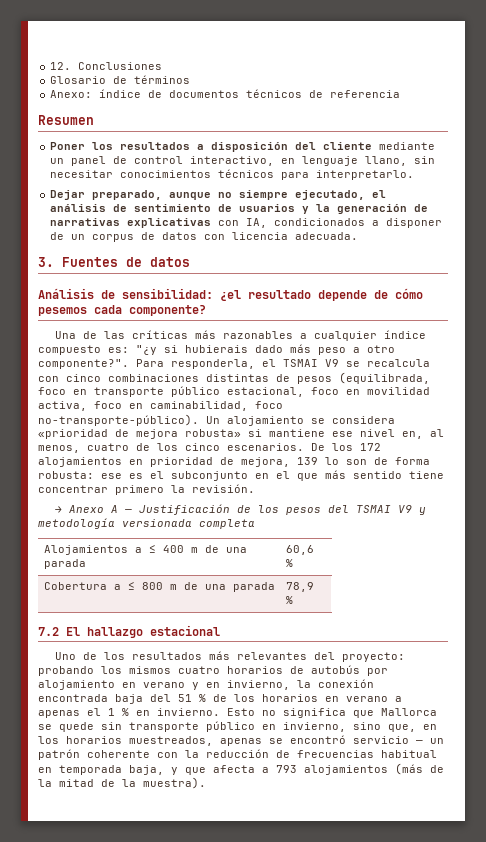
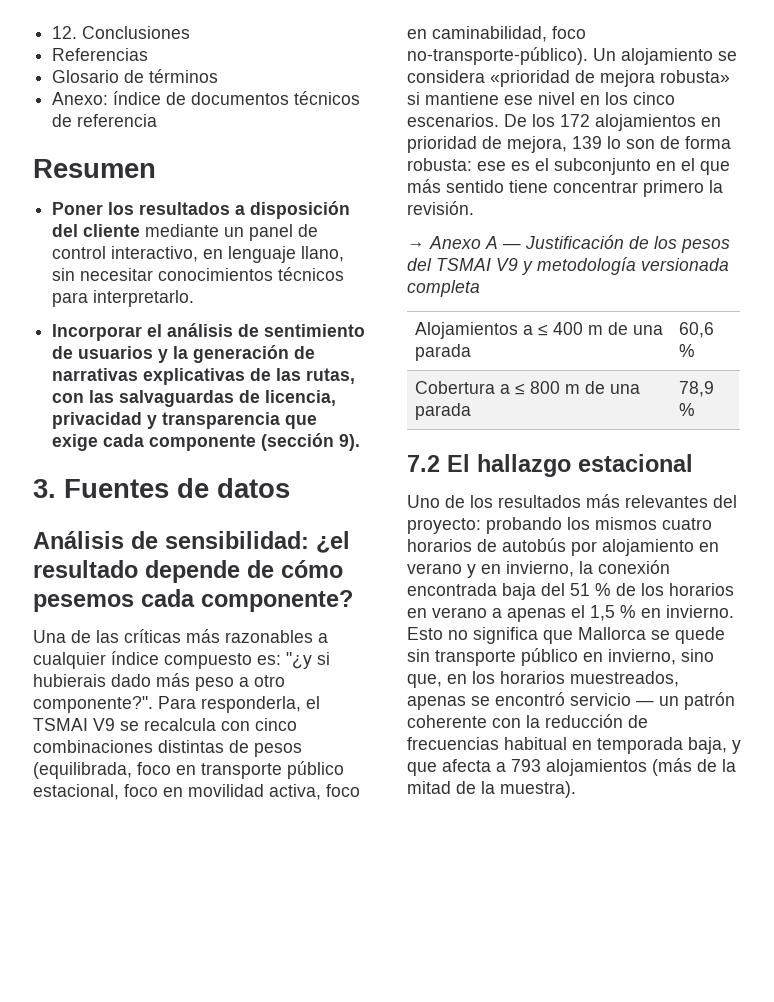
+ Referencias
- Dejar preparado, aunque no siempre ejecutado, el análisis de sentimiento de usuarios y la generación de narrativas explicativas con IA, condicionados a disponer de un corpus de datos con licencia adecuada.
+ Incorporar el análisis de sentimiento de usuarios y la generación de narrativas explicativas de las rutas, con las salvaguardas de licencia, privacidad y transparencia que exige cada componente (sección 9).
- Un alojamiento se considera «prioridad de mejora robusta» si mantiene ese nivel en, al menos, cuatro de los cinco escenarios.
+ Un alojamiento se considera «prioridad de mejora robusta» si mantiene ese nivel en los cinco escenarios.
- Uno de los resultados más relevantes del proyecto: probando los mismos cuatro horarios de autobús por alojamiento en verano y en invierno, la conexión encontrada baja del 51 % de los horarios en verano a apenas el 1 % en invierno.
+ Uno de los resultados más relevantes del proyecto: probando los mismos cuatro horarios de autobús por alojamiento en verano y en invierno, la conexión encontrada baja del 51 % de los horarios en verano a apenas el 1,5 % en invierno.

